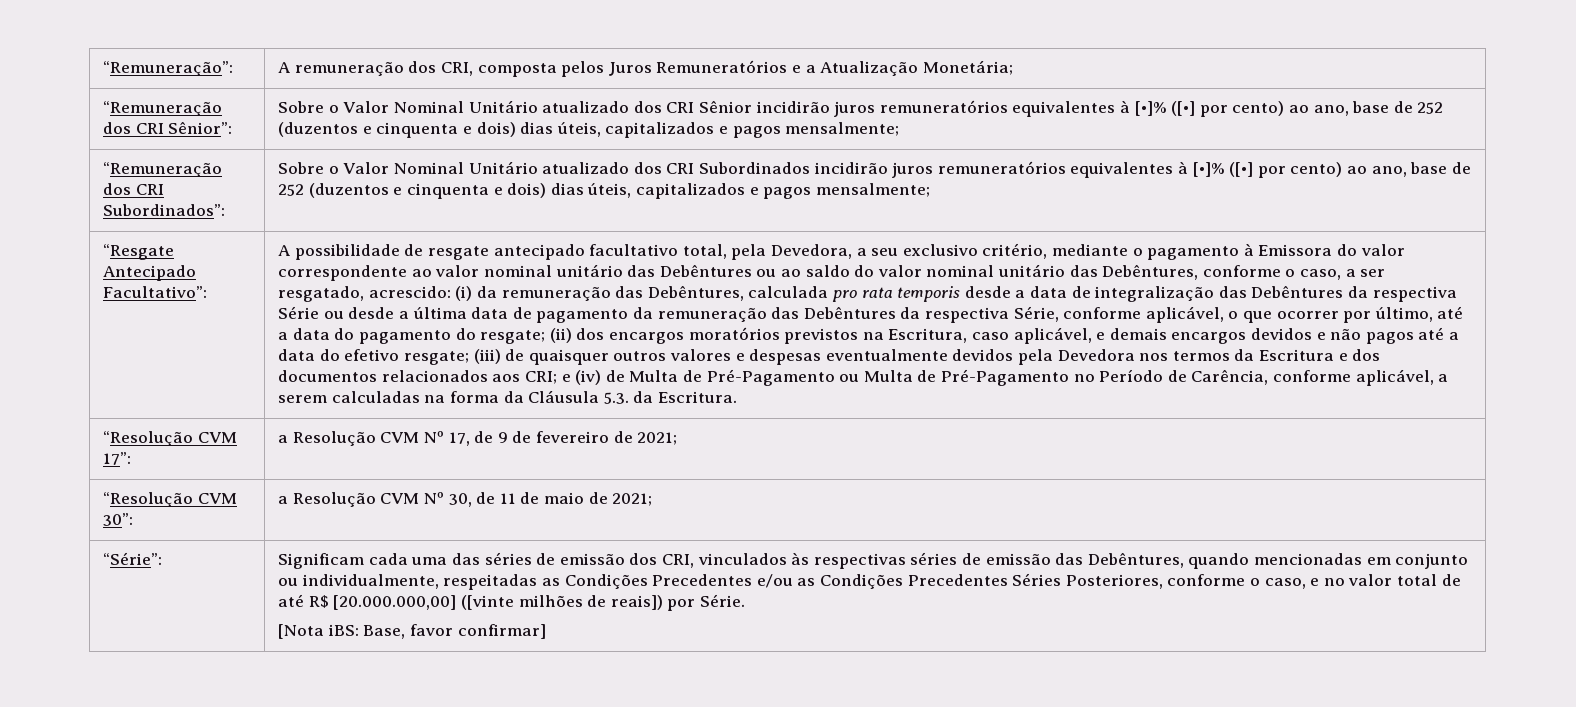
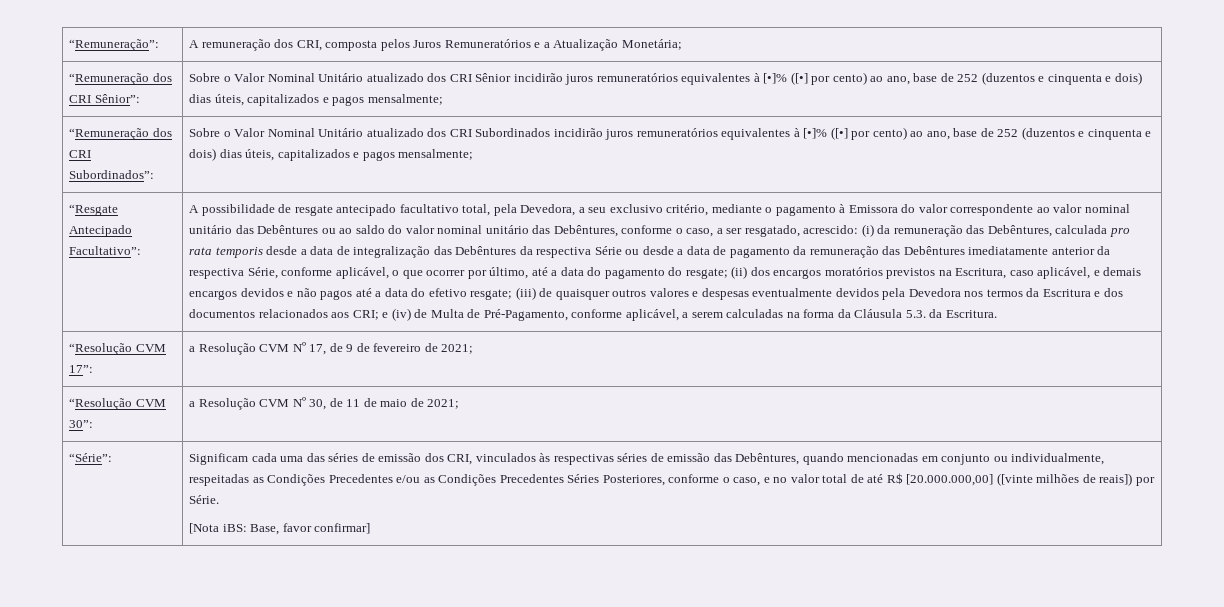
- (i) da remuneração das Debêntures, calculada pro rata temporis desde a data de integralização das Debêntures da respectiva Série ou desde a última data de pagamento da remuneração das Debêntures da respectiva Série, conforme aplicável, o que ocorrer por último, até a data do pagamento do resgate;
+ (i) da remuneração das Debêntures, calculada pro rata temporis desde a data de integralização das Debêntures da respectiva Série ou desde a data de pagamento da remuneração das Debêntures imediatamente anterior da respectiva Série, conforme aplicável, o que ocorrer por último, até a data do pagamento do resgate;
- e (iv) de Multa de Pré-Pagamento ou Multa de Pré-Pagamento no Período de Carência, conforme aplicável, a serem calculadas na forma da Cláusula 5.3. da Escritura.
+ e (iv) de Multa de Pré-Pagamento, conforme aplicável, a serem calculadas na forma da Cláusula 5.3. da Escritura.

